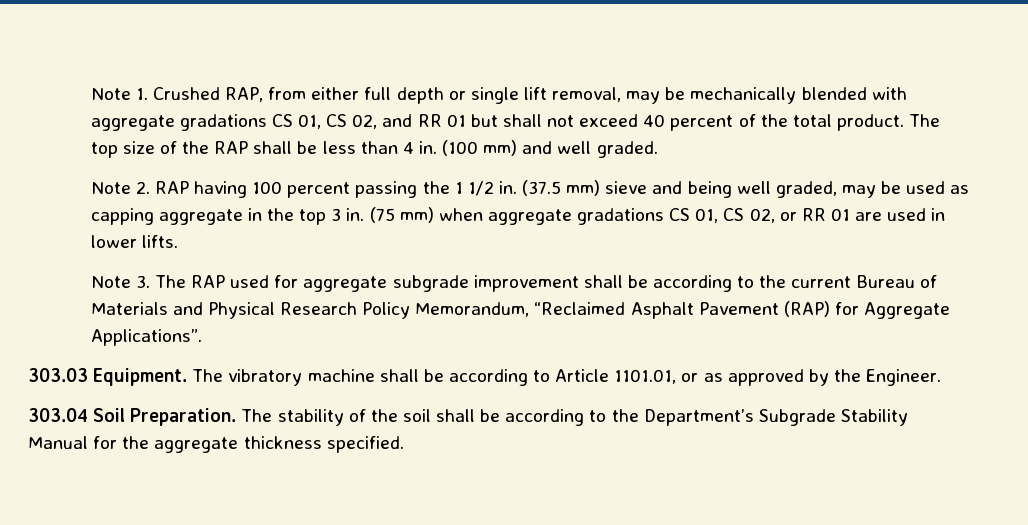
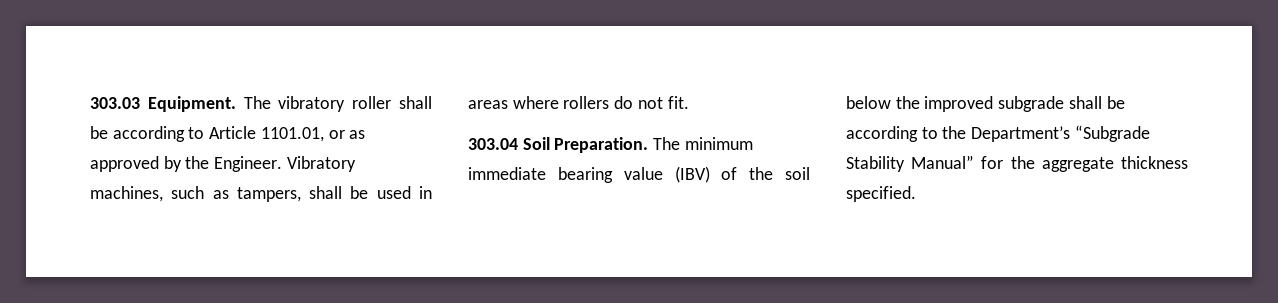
- Note 1. Crushed RAP, from either full depth or single lift removal, may be mechanically blended with aggregate gradations CS 01, CS 02, and RR 01 but shall not exceed 40 percent of the total product. The top size of the RAP shall be less than 4 in. (100 mm) and well graded.
- Note 2. RAP having 100 percent passing the 1 1/2 in. (37.5 mm) sieve and being well graded, may be used as capping aggregate in the top 3 in. (75 mm) when aggregate gradations CS 01, CS 02, or RR 01 are used in lower lifts.
- Note 3. The RAP used for aggregate subgrade improvement shall be according to the current Bureau of Materials and Physical Research Policy Memorandum, “Reclaimed Asphalt Pavement (RAP) for Aggregate Applications”.
- The vibratory machine shall be according to Article 1101.01, or as approved by the Engineer.
- 303.04 Soil Preparation. The stability of the soil shall be according to the Department’s Subgrade Stability Manual for the aggregate thickness specified.
+ The vibratory roller shall be according to Article 1101.01, or as approved by the Engineer. Vibratory machines, such as tampers, shall be used in areas where rollers do not fit.
+ 303.04 Soil Preparation. The minimum immediate bearing value (IBV) of the soil below the improved subgrade shall be according to the Department’s “Subgrade Stability Manual” for the aggregate thickness specified.

